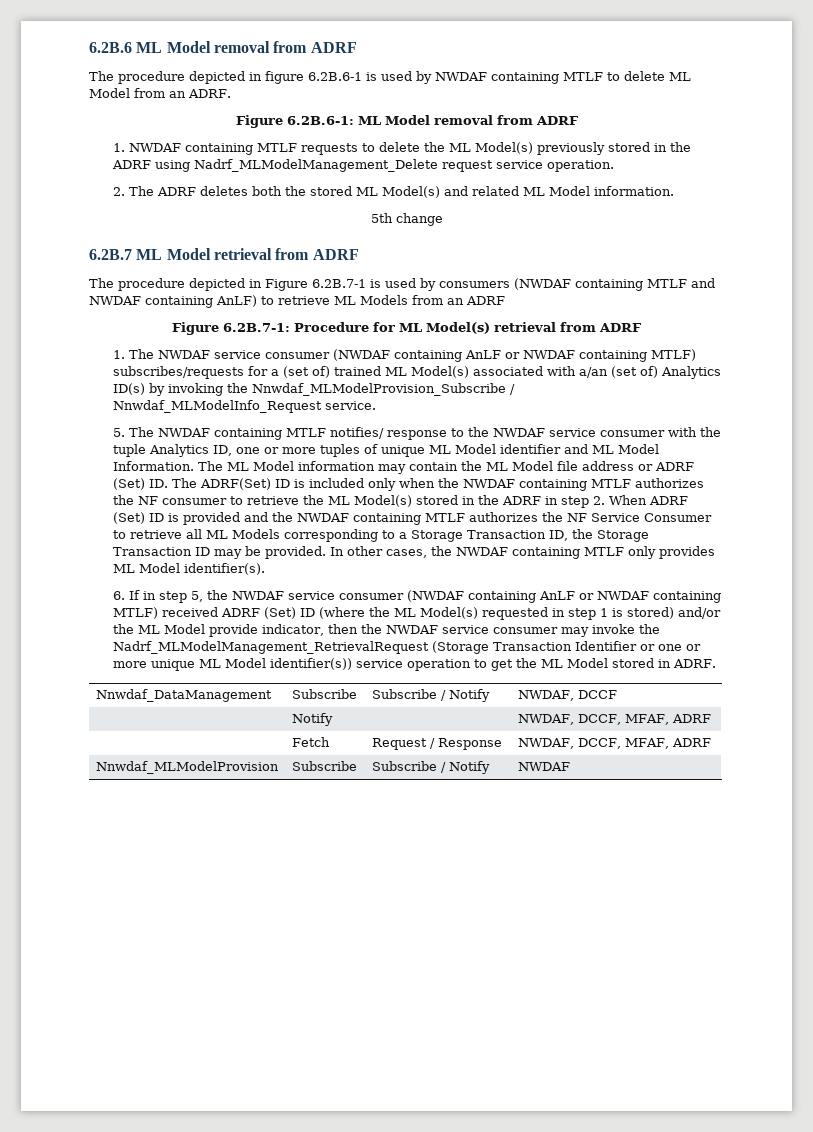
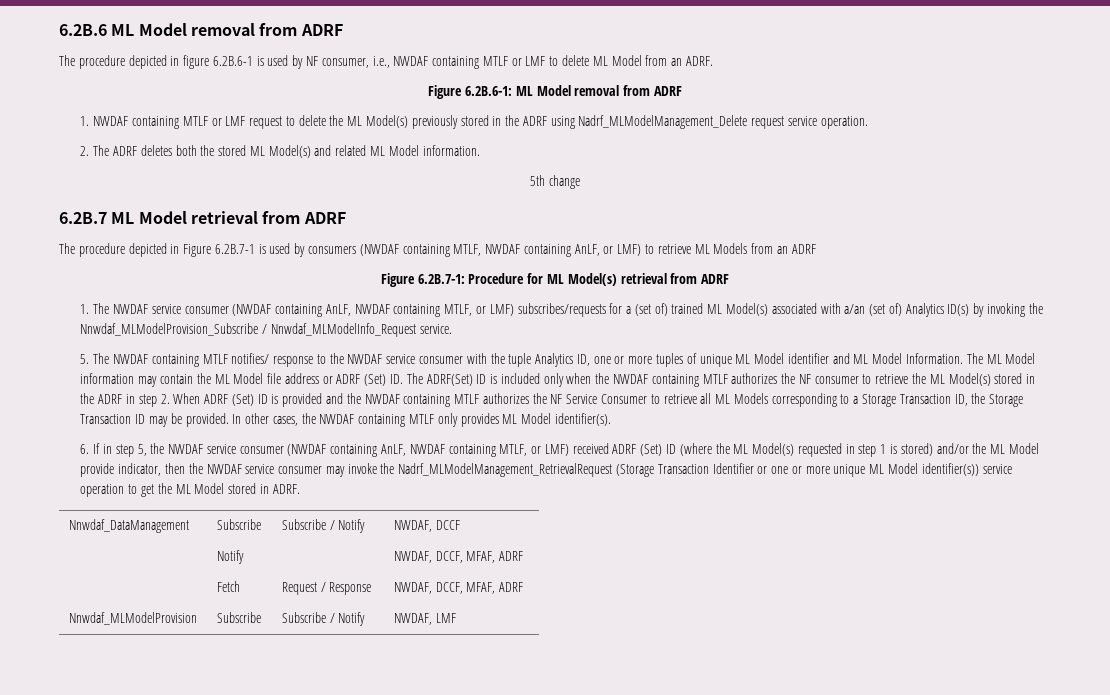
- The procedure depicted in figure 6.2B.6-1 is used by NWDAF containing MTLF to delete ML Model from an ADRF.
+ The procedure depicted in figure 6.2B.6-1 is used by NF consumer, i.e., NWDAF containing MTLF or LMF to delete ML Model from an ADRF.
- 1. NWDAF containing MTLF requests to delete the ML Model(s) previously stored in the ADRF using Nadrf_MLModelManagement_Delete request service operation.
+ 1. NWDAF containing MTLF or LMF request to delete the ML Model(s) previously stored in the ADRF using Nadrf_MLModelManagement_Delete request service operation.
- The procedure depicted in Figure 6.2B.7-1 is used by consumers (NWDAF containing MTLF and NWDAF containing AnLF) to retrieve ML Models from an ADRF
+ The procedure depicted in Figure 6.2B.7-1 is used by consumers (NWDAF containing MTLF, NWDAF containing AnLF, or LMF) to retrieve ML Models from an ADRF
- 1. The NWDAF service consumer (NWDAF containing AnLF or NWDAF containing MTLF) subscribes/requests for a (set of) trained ML Model(s) associated with a/an (set of) Analytics ID(s) by invoking the Nnwdaf_MLModelProvision_Subscribe / Nnwdaf_MLModelInfo_Request service.
+ 1. The NWDAF service consumer (NWDAF containing AnLF, NWDAF containing MTLF, or LMF) subscribes/requests for a (set of) trained ML Model(s) associated with a/an (set of) Analytics ID(s) by invoking the Nnwdaf_MLModelProvision_Subscribe / Nnwdaf_MLModelInfo_Request service.
- 6. If in step 5, the NWDAF service consumer (NWDAF containing AnLF or NWDAF containing MTLF) received ADRF (Set) ID (where the ML Model(s) requested in step 1 is stored) and/or the ML Model provide indicator, then the NWDAF service consumer may invoke the Nadrf_MLModelManagement_RetrievalRequest (Storage Transaction Identifier or one or more unique ML Model identifier(s)) service operation to get the ML Model stored in ADRF.
+ 6. If in step 5, the NWDAF service consumer (NWDAF containing AnLF, NWDAF containing MTLF, or LMF) received ADRF (Set) ID (where the ML Model(s) requested in step 1 is stored) and/or the ML Model provide indicator, then the NWDAF service consumer may invoke the Nadrf_MLModelManagement_RetrievalRequest (Storage Transaction Identifier or one or more unique ML Model identifier(s)) service operation to get the ML Model stored in ADRF.
- Nnwdaf_MLModelProvision | Subscribe | Subscribe / Notify | NWDAF
+ Nnwdaf_MLModelProvision | Subscribe | Subscribe / Notify | NWDAF, LMF

